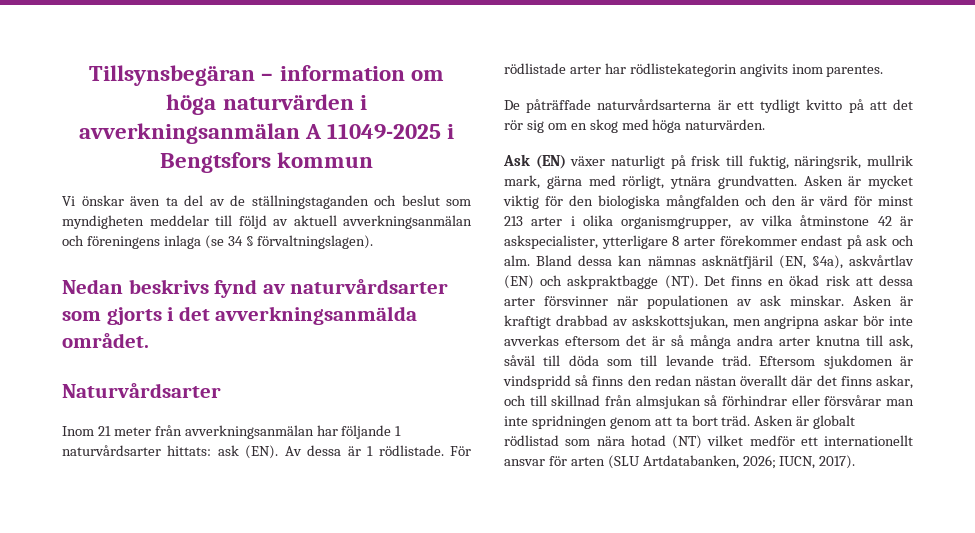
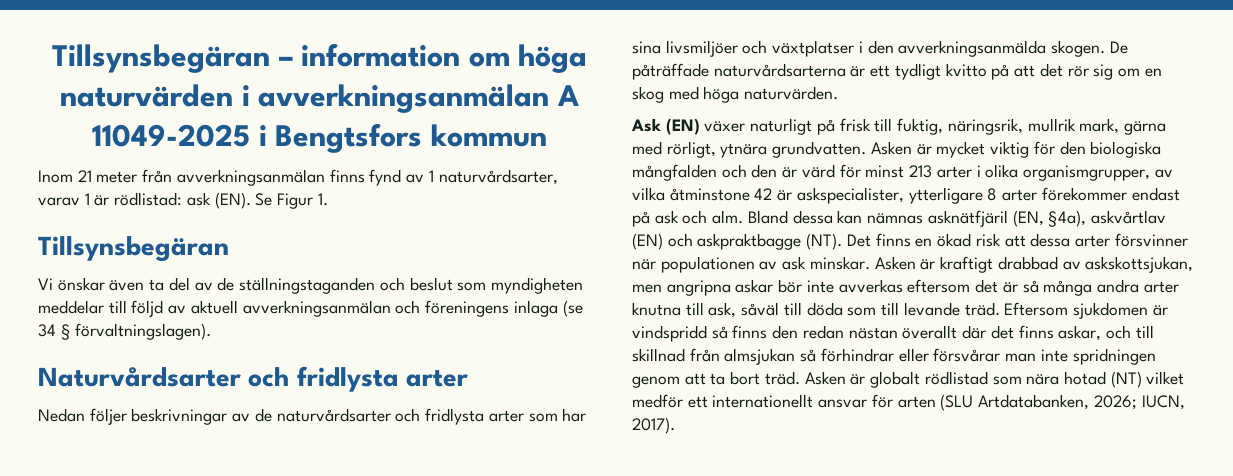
+ Inom 21 meter från avverkningsanmälan finns fynd av 1 naturvårdsarter, varav 1 är rödlistad: ask (EN). Se Figur 1.
+ Tillsynsbegäran
- Nedan beskrivs fynd av naturvårdsarter som gjorts i det avverkningsanmälda området.
- Naturvårdsarter
- Inom 21 meter från avverkningsanmälan har följande 1 naturvårdsarter hittats: ask (EN). Av dessa är 1 rödlistade. För rödlistade arter har rödlistekategorin angivits inom parentes.
- De påträffade naturvårdsarterna är ett tydligt kvitto på att det rör sig om en skog med höga naturvärden.
+ Naturvårdsarter och fridlysta arter
+ Nedan följer beskrivningar av de naturvårdsarter och fridlysta arter som har sina livsmiljöer och växtplatser i den avverkningsanmälda skogen. De påträffade naturvårdsarterna är ett tydligt kvitto på att det rör sig om en skog med höga naturvärden.

